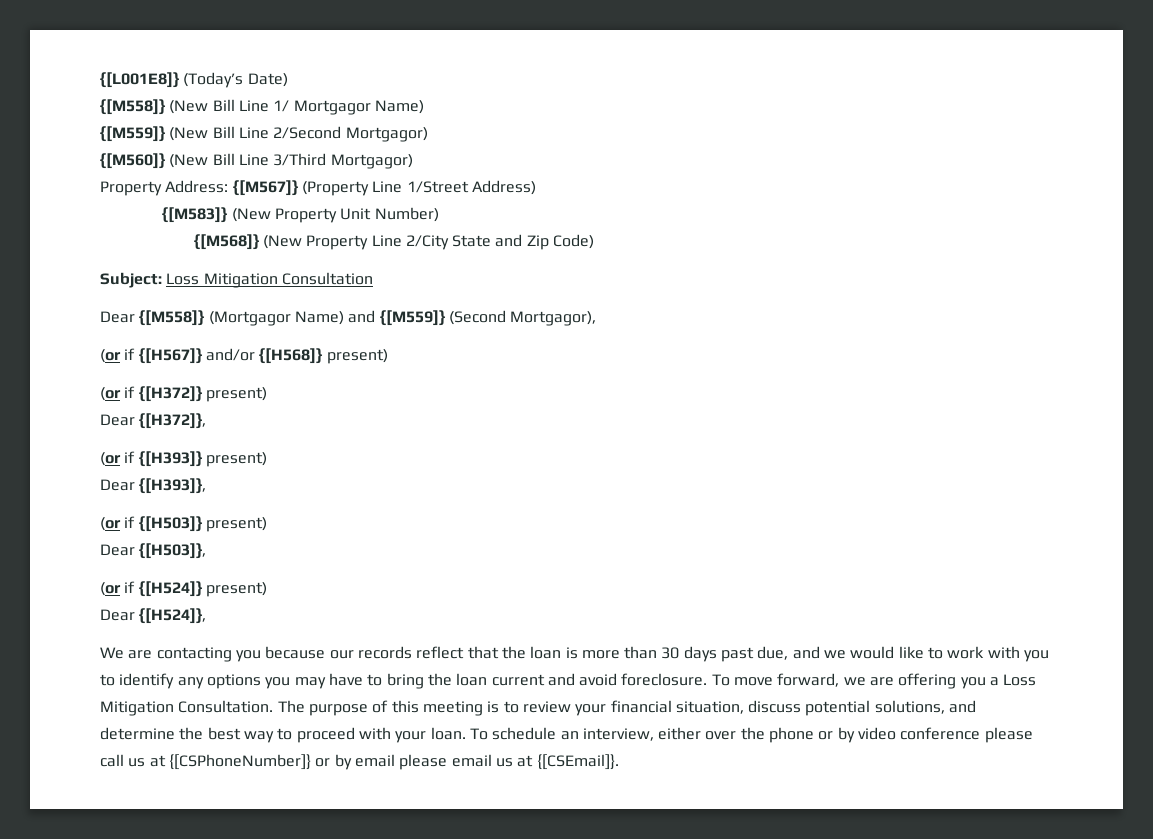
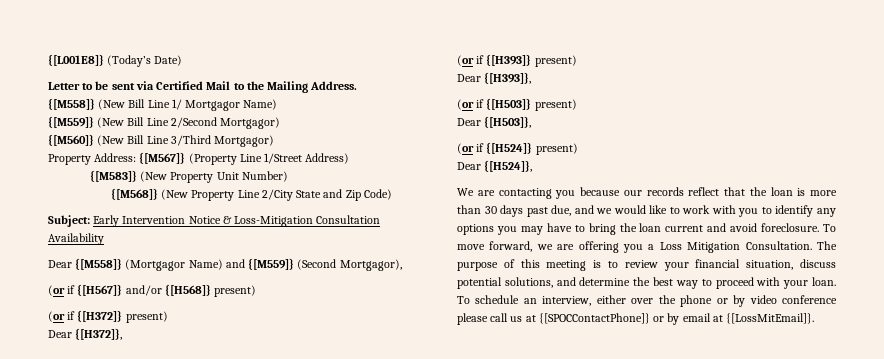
+ Letter to be sent via Certified Mail to the Mailing Address.
- Subject: Loss Mitigation Consultation
+ Subject: Early Intervention Notice & Loss-Mitigation Consultation Availability
- To schedule an interview, either over the phone or by video conference please call us at {[CSPhoneNumber]} or by email please email us at {[CSEmail]}.
+ To schedule an interview, either over the phone or by video conference please call us at {[SPOCContactPhone]} or by email at {[LossMitEmail]}.

